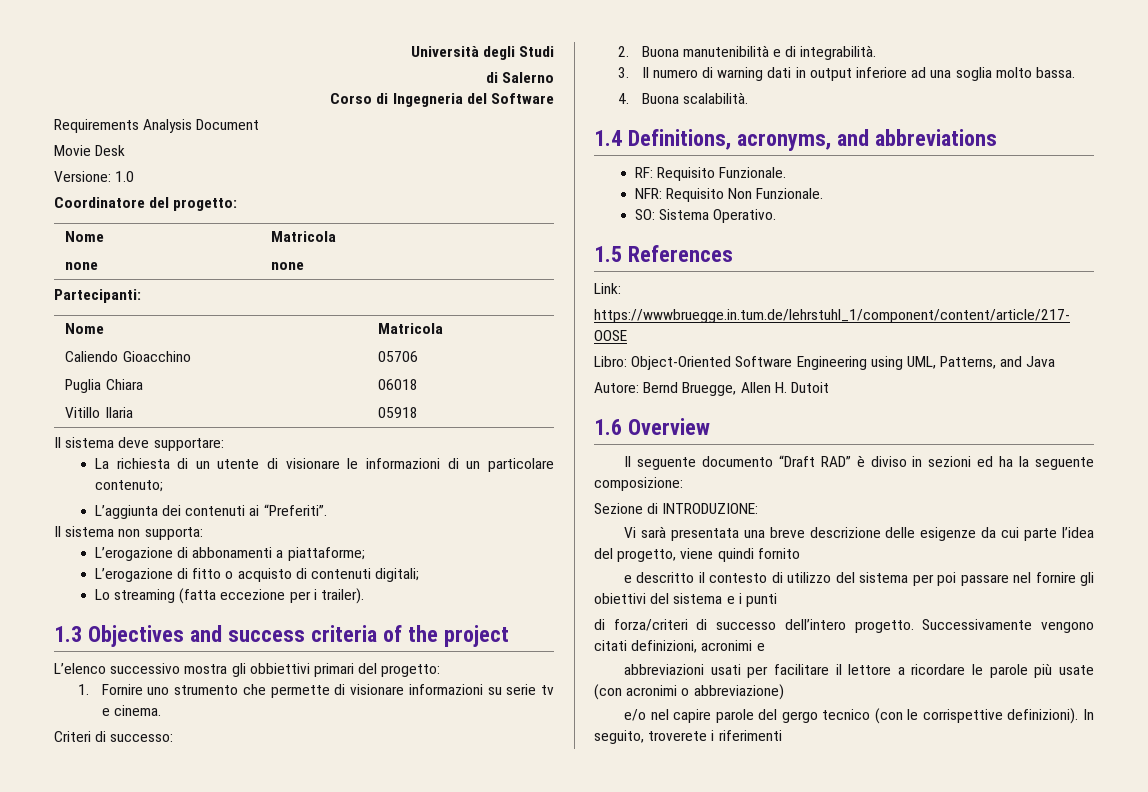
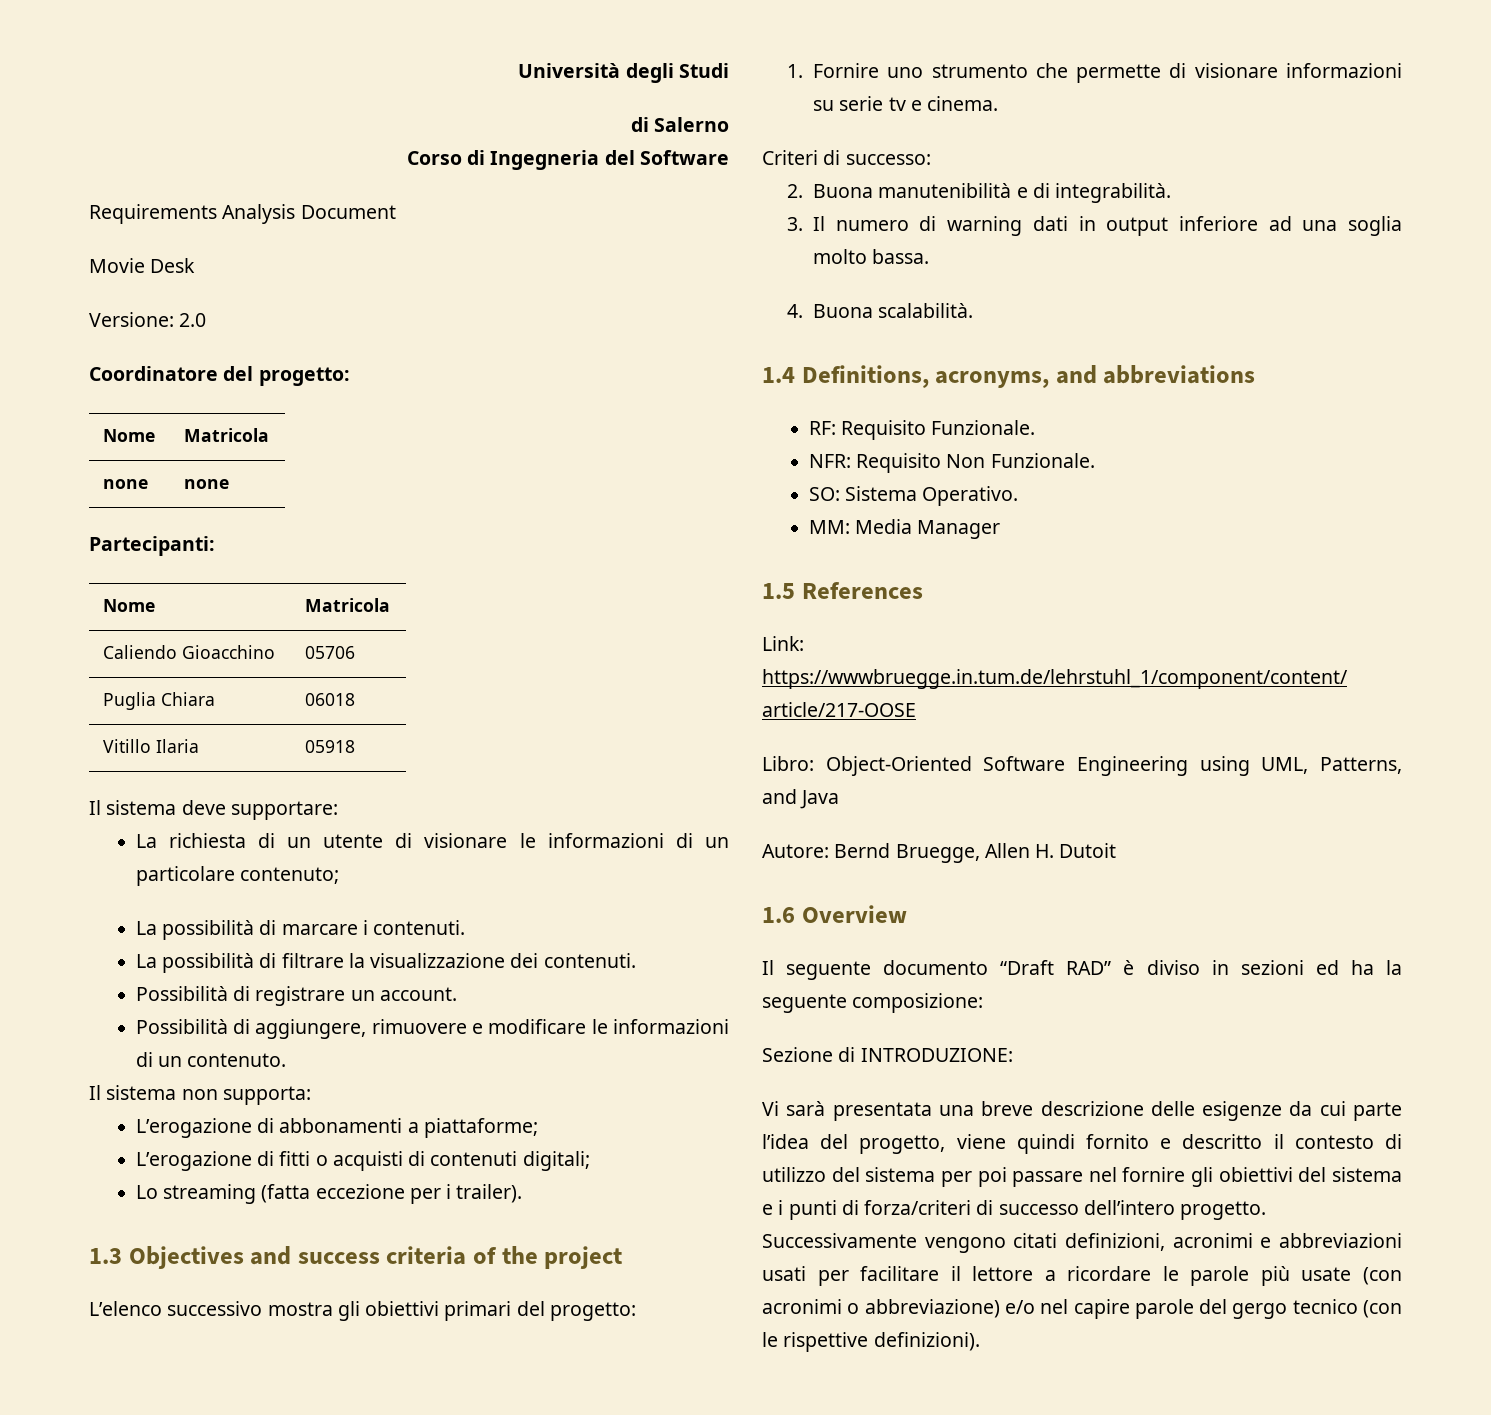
- Versione: 1.0
+ Versione: 2.0
- L’aggiunta dei contenuti ai “Preferiti”.
+ La possibilità di marcare i contenuti.
+ La possibilità di filtrare la visualizzazione dei contenuti.
+ Possibilità di registrare un account.
+ Possibilità di aggiungere, rimuovere e modificare le informazioni di un contenuto.
- L’erogazione di fitto o acquisto di contenuti digitali;
+ L’erogazione di fitti o acquisti di contenuti digitali;
- L’elenco successivo mostra gli obbiettivi primari del progetto:
+ L’elenco successivo mostra gli obiettivi primari del progetto:
+ MM: Media Manager
- Vi sarà presentata una breve descrizione delle esigenze da cui parte l’idea del progetto, viene quindi fornito
- e descritto il contesto di utilizzo del sistema per poi passare nel fornire gli obiettivi del sistema e i punti
- di forza/criteri di successo dell’intero progetto.
+ Vi sarà presentata una breve descrizione delle esigenze da cui parte l’idea del progetto, viene quindi fornito e descritto il contesto di utilizzo del sistema per poi passare nel fornire gli obiettivi del sistema e i punti di forza/criteri di successo dell’intero progetto.
- Successivamente vengono citati definizioni, acronimi e
- abbreviazioni usati per facilitare il lettore a ricordare le parole più usate (con acronimi o abbreviazione)
- e/o nel capire parole del gergo tecnico (con le corrispettive definizioni). In seguito, troverete i riferimenti
+ Successivamente vengono citati definizioni, acronimi e abbreviazioni usati per facilitare il lettore a ricordare le parole più usate (con acronimi o abbreviazione) e/o nel capire parole del gergo tecnico (con le rispettive definizioni).

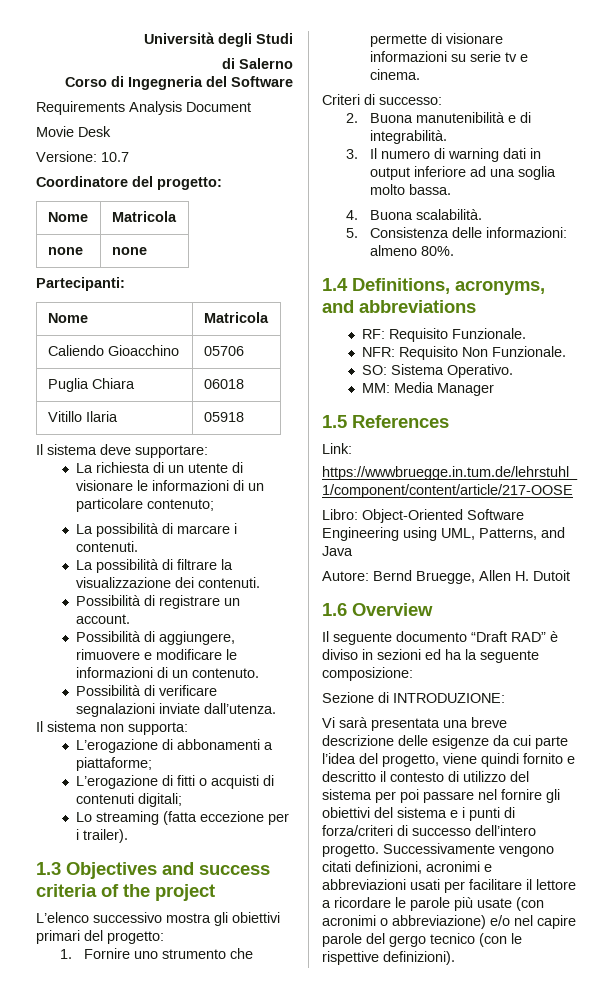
- Versione: 2.0
+ Versione: 10.7
+ Possibilità di verificare segnalazioni inviate dall’utenza.
+ 5. Consistenza delle informazioni: almeno 80%.

